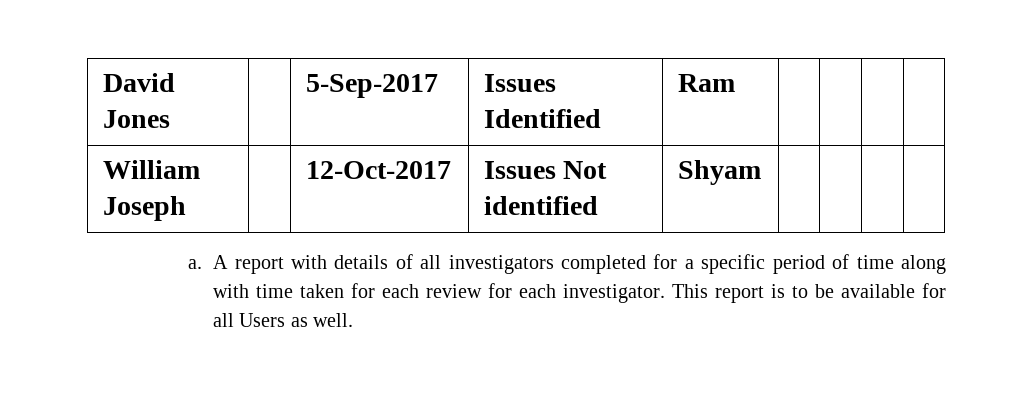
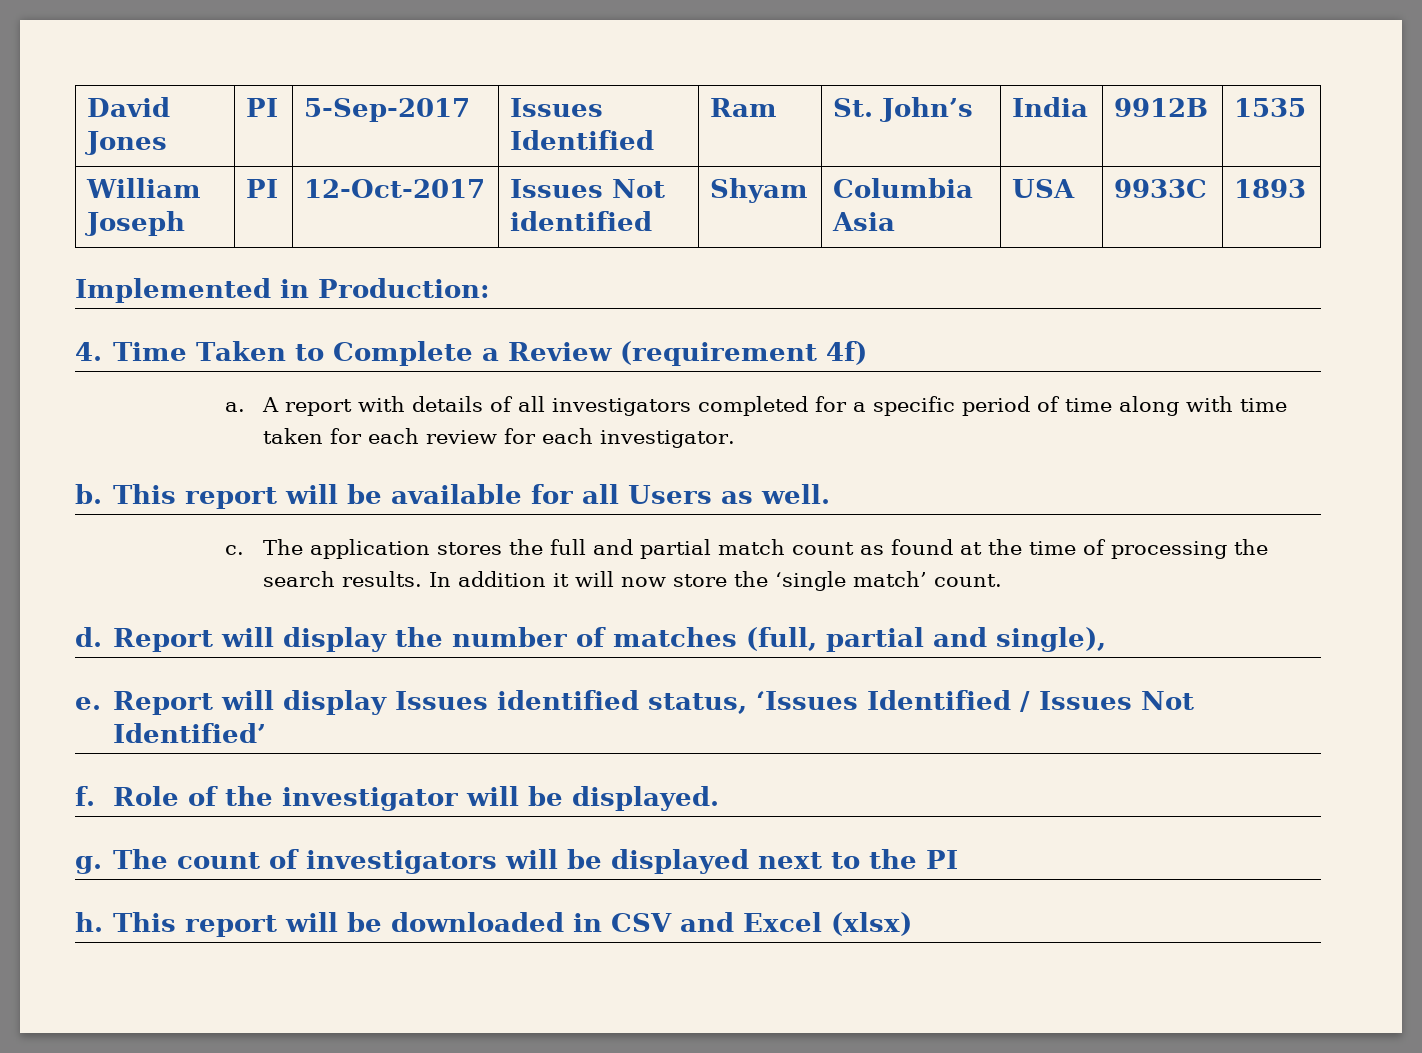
- David Jones | | 5-Sep-2017 | Issues Identified | Ram | | | |
+ David Jones | PI | 5-Sep-2017 | Issues Identified | Ram | St. John’s | India | 9912B | 1535
- William Joseph | | 12-Oct-2017 | Issues Not identified | Shyam | | | |
+ William Joseph | PI | 12-Oct-2017 | Issues Not identified | Shyam | Columbia Asia | USA | 9933C | 1893
+ Implemented in Production:
+ 4. Time Taken to Complete a Review (requirement 4f)
- A report with details of all investigators completed for a specific period of time along with time taken for each review for each investigator. This report is to be available for all Users as well.
+ A report with details of all investigators completed for a specific period of time along with time taken for each review for each investigator.
+ b. This report will be available for all Users as well.
+ c. The application stores the full and partial match count as found at the time of processing the search results. In addition it will now store the ‘single match’ count.
+ d. Report will display the number of matches (full, partial and single),
+ e. Report will display Issues identified status, ‘Issues Identified / Issues Not Identified’
+ f. Role of the investigator will be displayed.
+ g. The count of investigators will be displayed next to the PI
+ h. This report will be downloaded in CSV and Excel (xlsx)

